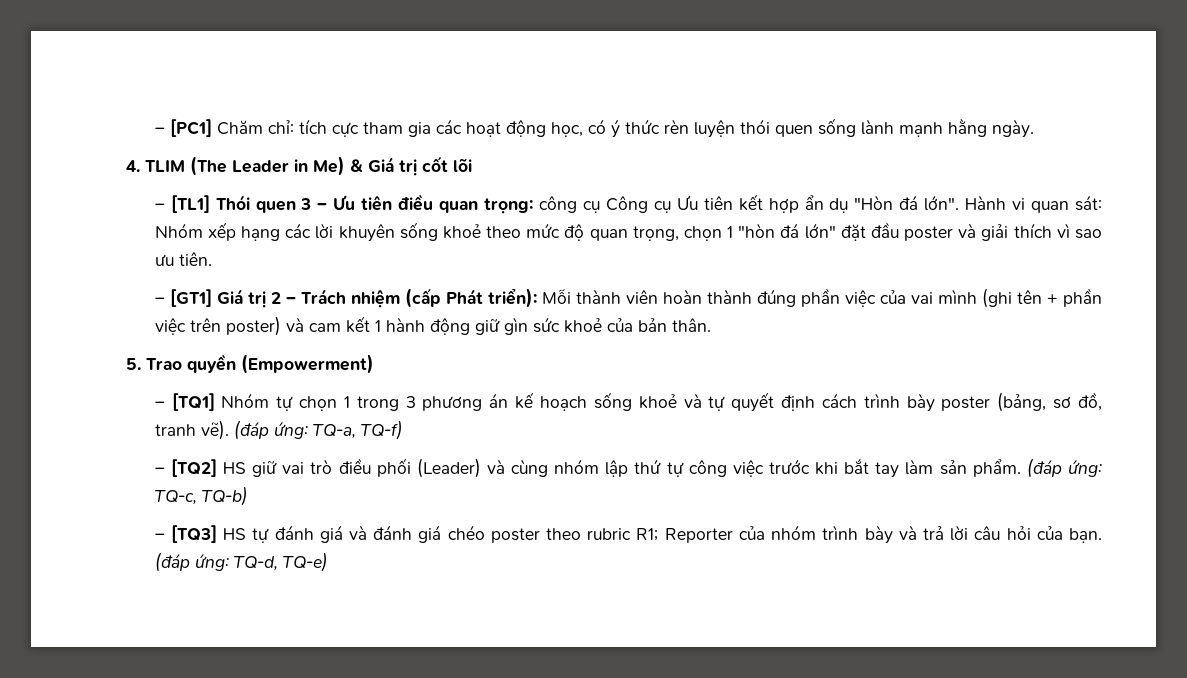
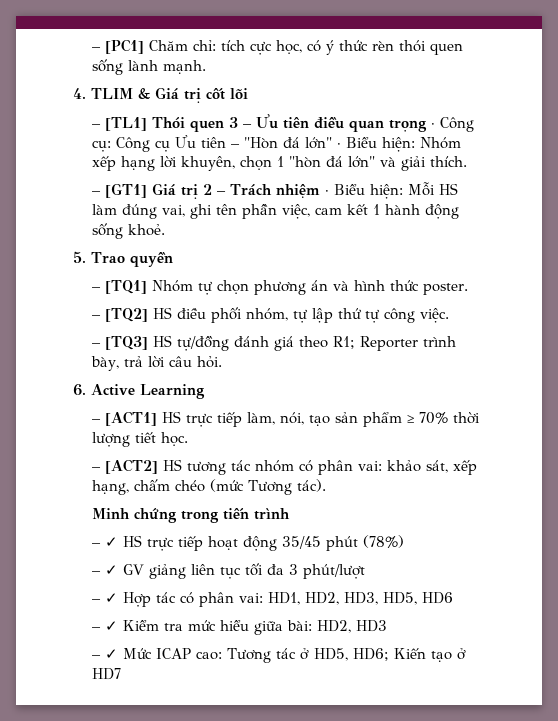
- – [PC1] Chăm chỉ: tích cực tham gia các hoạt động học, có ý thức rèn luyện thói quen sống lành mạnh hằng ngày.
+ – [PC1] Chăm chỉ: tích cực học, có ý thức rèn thói quen sống lành mạnh.
- 4. TLIM (The Leader in Me) & Giá trị cốt lõi
+ 4. TLIM & Giá trị cốt lõi
- – [TL1] Thói quen 3 – Ưu tiên điều quan trọng: công cụ Công cụ Ưu tiên kết hợp ẩn dụ "Hòn đá lớn". Hành vi quan sát: Nhóm xếp hạng các lời khuyên sống khoẻ theo mức độ quan trọng, chọn 1 "hòn đá lớn" đặt đầu poster và giải thích vì sao ưu tiên.
+ – [TL1] Thói quen 3 – Ưu tiên điều quan trọng · Công cụ: Công cụ Ưu tiên – "Hòn đá lớn" · Biểu hiện: Nhóm xếp hạng lời khuyên, chọn 1 "hòn đá lớn" và giải thích.
- – [GT1] Giá trị 2 – Trách nhiệm (cấp Phát triển): Mỗi thành viên hoàn thành đúng phần việc của vai mình (ghi tên + phần việc trên poster) và cam kết 1 hành động giữ gìn sức khoẻ của bản thân.
+ – [GT1] Giá trị 2 – Trách nhiệm · Biểu hiện: Mỗi HS làm đúng vai, ghi tên phần việc, cam kết 1 hành động sống khoẻ.
- 5. Trao quyền (Empowerment)
+ 5. Trao quyền
- – [TQ1] Nhóm tự chọn 1 trong 3 phương án kế hoạch sống khoẻ và tự quyết định cách trình bày poster (bảng, sơ đồ, tranh vẽ). (đáp ứng: TQ-a, TQ-f)
- – [TQ2] HS giữ vai trò điều phối (Leader) và cùng nhóm lập thứ tự công việc trước khi bắt tay làm sản phẩm. (đáp ứng: TQ-c, TQ-b)
+ – [TQ1] Nhóm tự chọn phương án và hình thức poster.
+ – [TQ2] HS điều phối nhóm, tự lập thứ tự công việc.
- – [TQ3] HS tự đánh giá và đánh giá chéo poster theo rubric R1; Reporter của nhóm trình bày và trả lời câu hỏi của bạn. (đáp ứng: TQ-d, TQ-e)
+ – [TQ3] HS tự/đồng đánh giá theo R1; Reporter trình bày, trả lời câu hỏi.
+ 6. Active Learning
+ – [ACT1] HS trực tiếp làm, nói, tạo sản phẩm ≥ 70% thời lượng tiết học.
+ – [ACT2] HS tương tác nhóm có phân vai: khảo sát, xếp hạng, chấm chéo (mức Tương tác).
+ Minh chứng trong tiến trình
+ – ✓ HS trực tiếp hoạt động 35/45 phút (78%)
+ – ✓ GV giảng liên tục tối đa 3 phút/lượt
+ – ✓ Hợp tác có phân vai: HD1, HD2, HD3, HD5, HD6
+ – ✓ Kiểm tra mức hiểu giữa bài: HD2, HD3
+ – ✓ Mức ICAP cao: Tương tác ở HD5, HD6; Kiến tạo ở HD7

